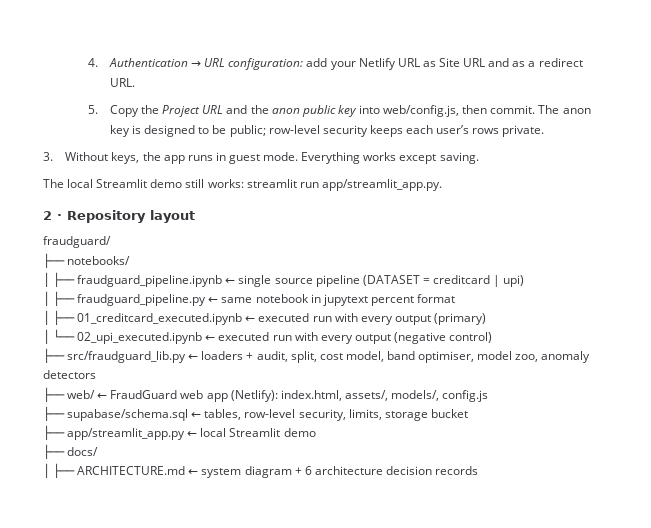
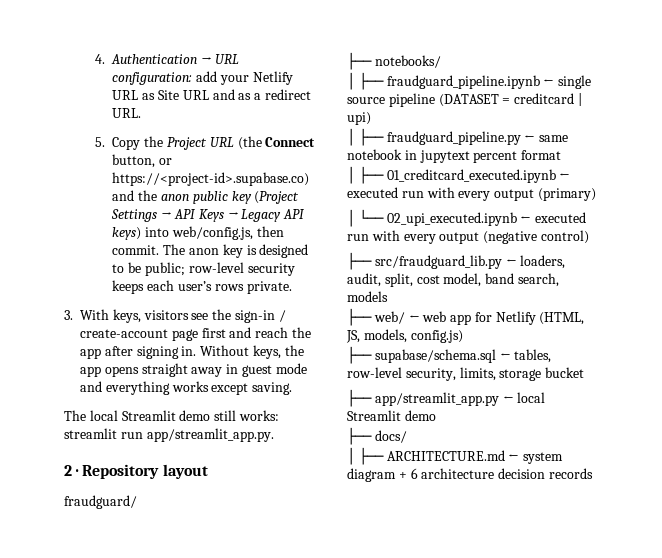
- 5. Copy the Project URL and the anon public key into web/config.js, then commit.
+ 5. Copy the Project URL (the Connect button, or https://<project-id>.supabase.co) and the anon public key (Project Settings → API Keys → Legacy API keys) into web/config.js, then commit.
- 3. Without keys, the app runs in guest mode. Everything works except saving.
+ 3. With keys, visitors see the sign-in / create-account page first and reach the app after signing in. Without keys, the app opens straight away in guest mode and everything works except saving.
- ├── src/fraudguard_lib.py ← loaders + audit, split, cost model, band optimiser, model zoo, anomaly detectors
+ ├── src/fraudguard_lib.py ← loaders, audit, split, cost model, band search, models
- ├── web/ ← FraudGuard web app (Netlify): index.html, assets/, models/, config.js
+ ├── web/ ← web app for Netlify (HTML, JS, models, config.js)

